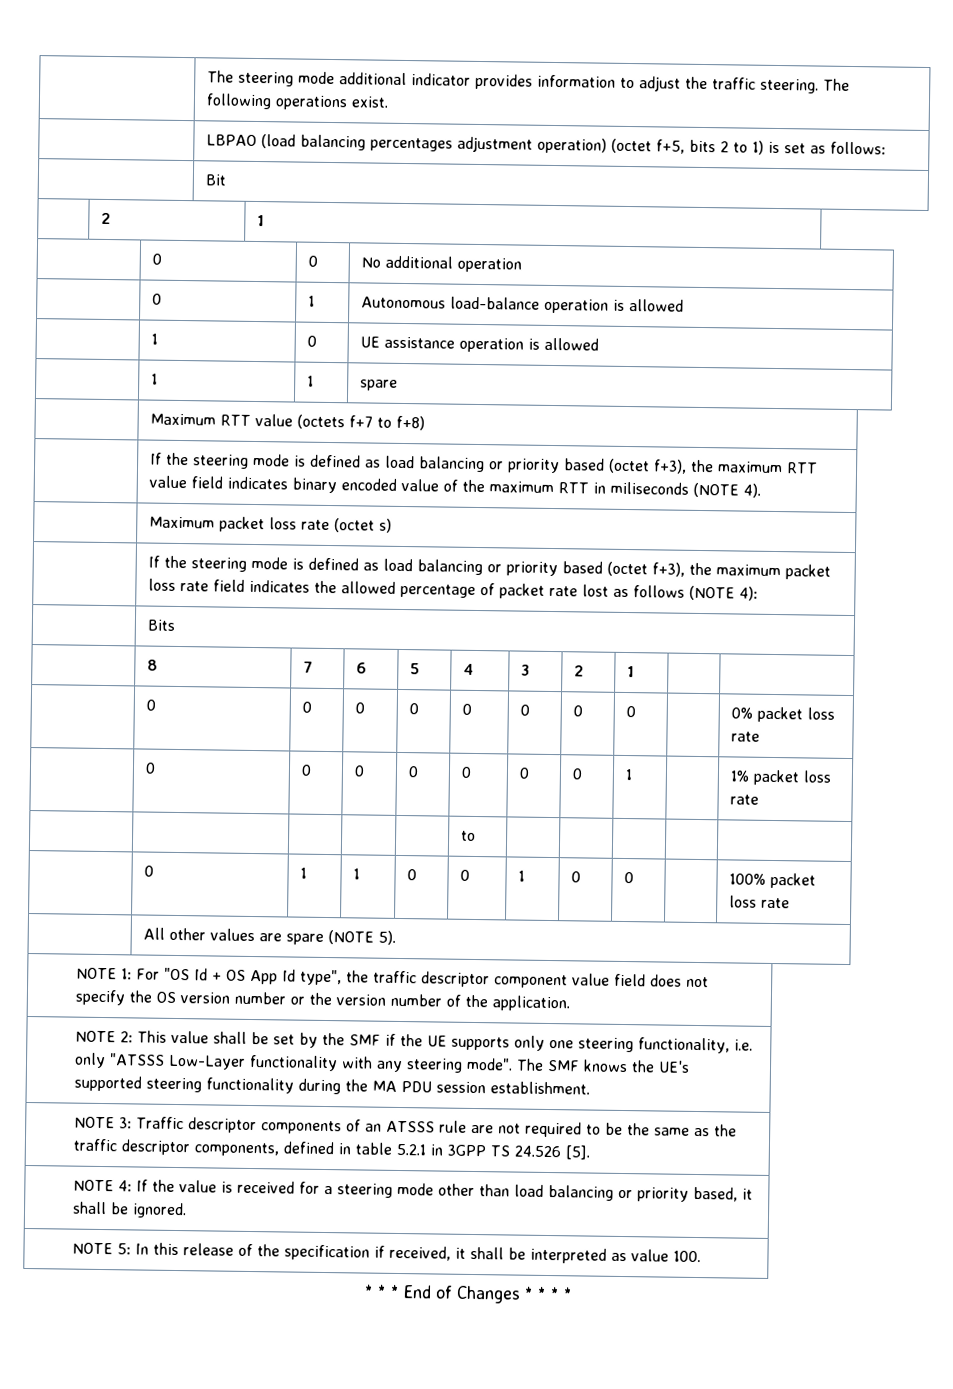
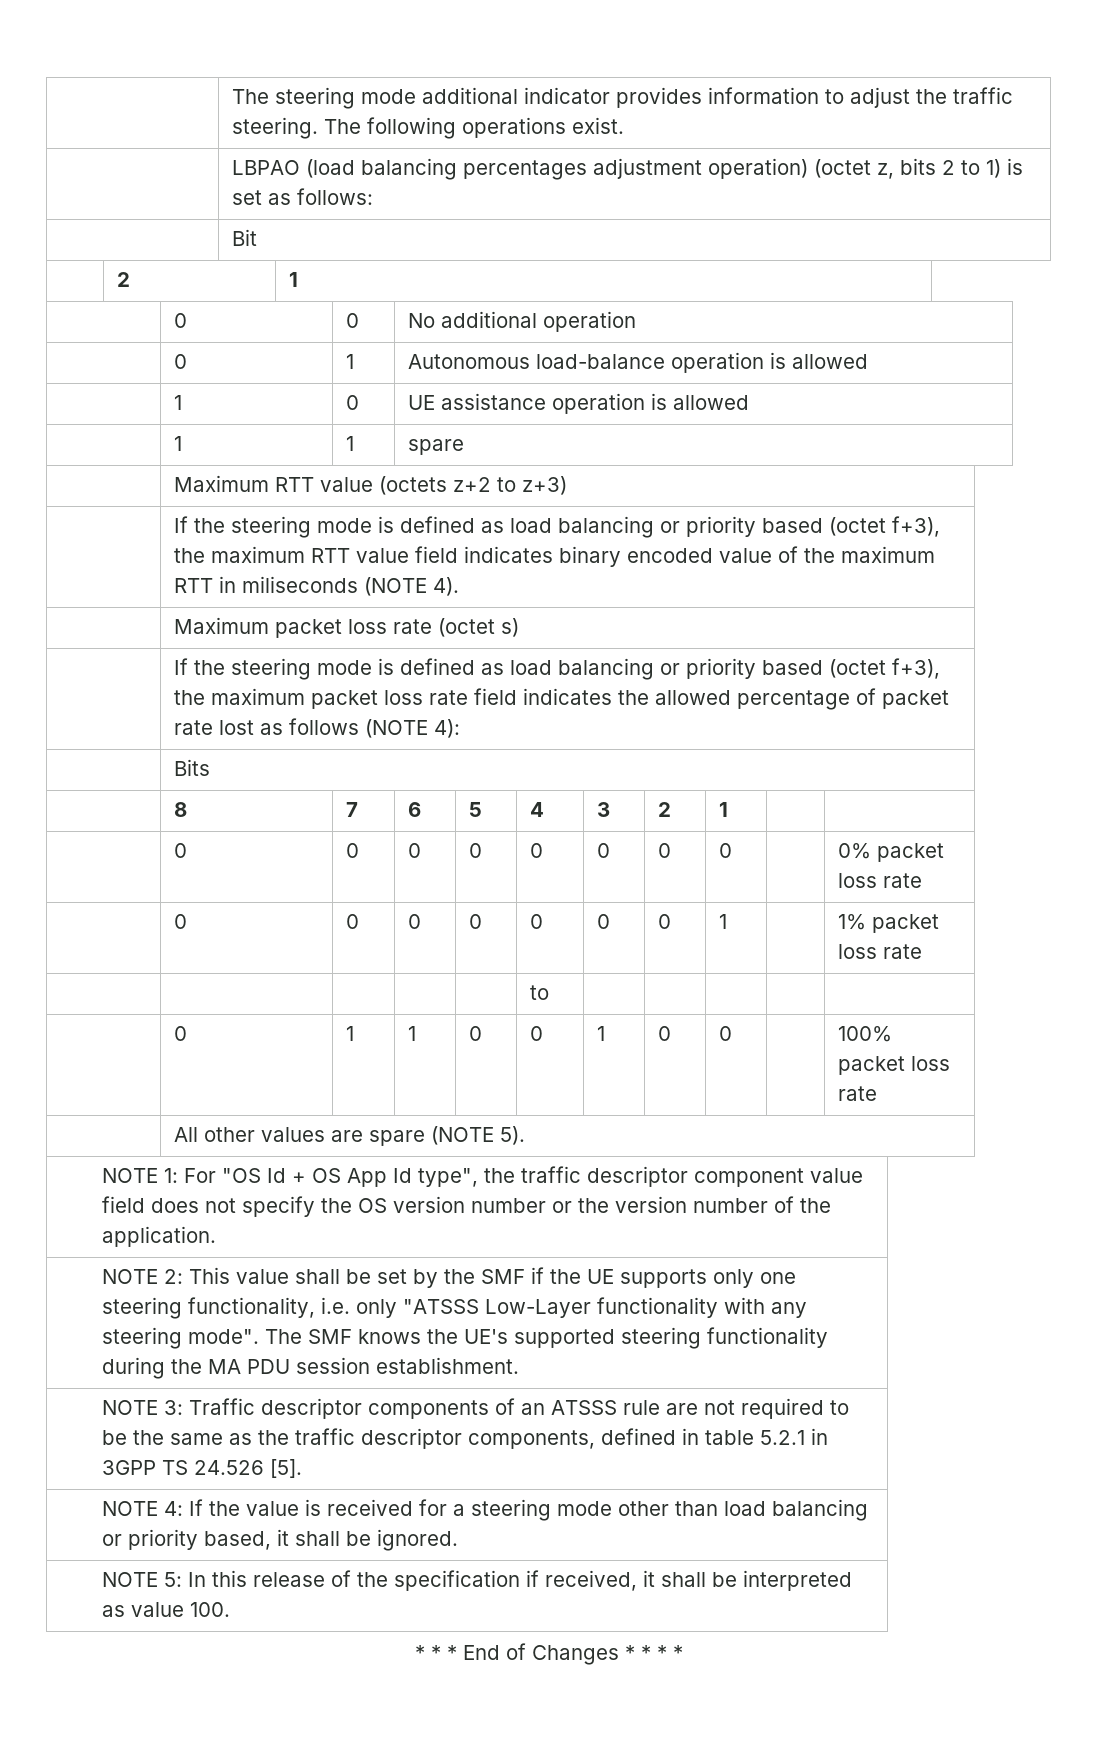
- | LBPAO (load balancing percentages adjustment operation) (octet f+5, bits 2 to 1) is set as follows:
+ | LBPAO (load balancing percentages adjustment operation) (octet z, bits 2 to 1) is set as follows:
- | Maximum RTT value (octets f+7 to f+8)
+ | Maximum RTT value (octets z+2 to z+3)

